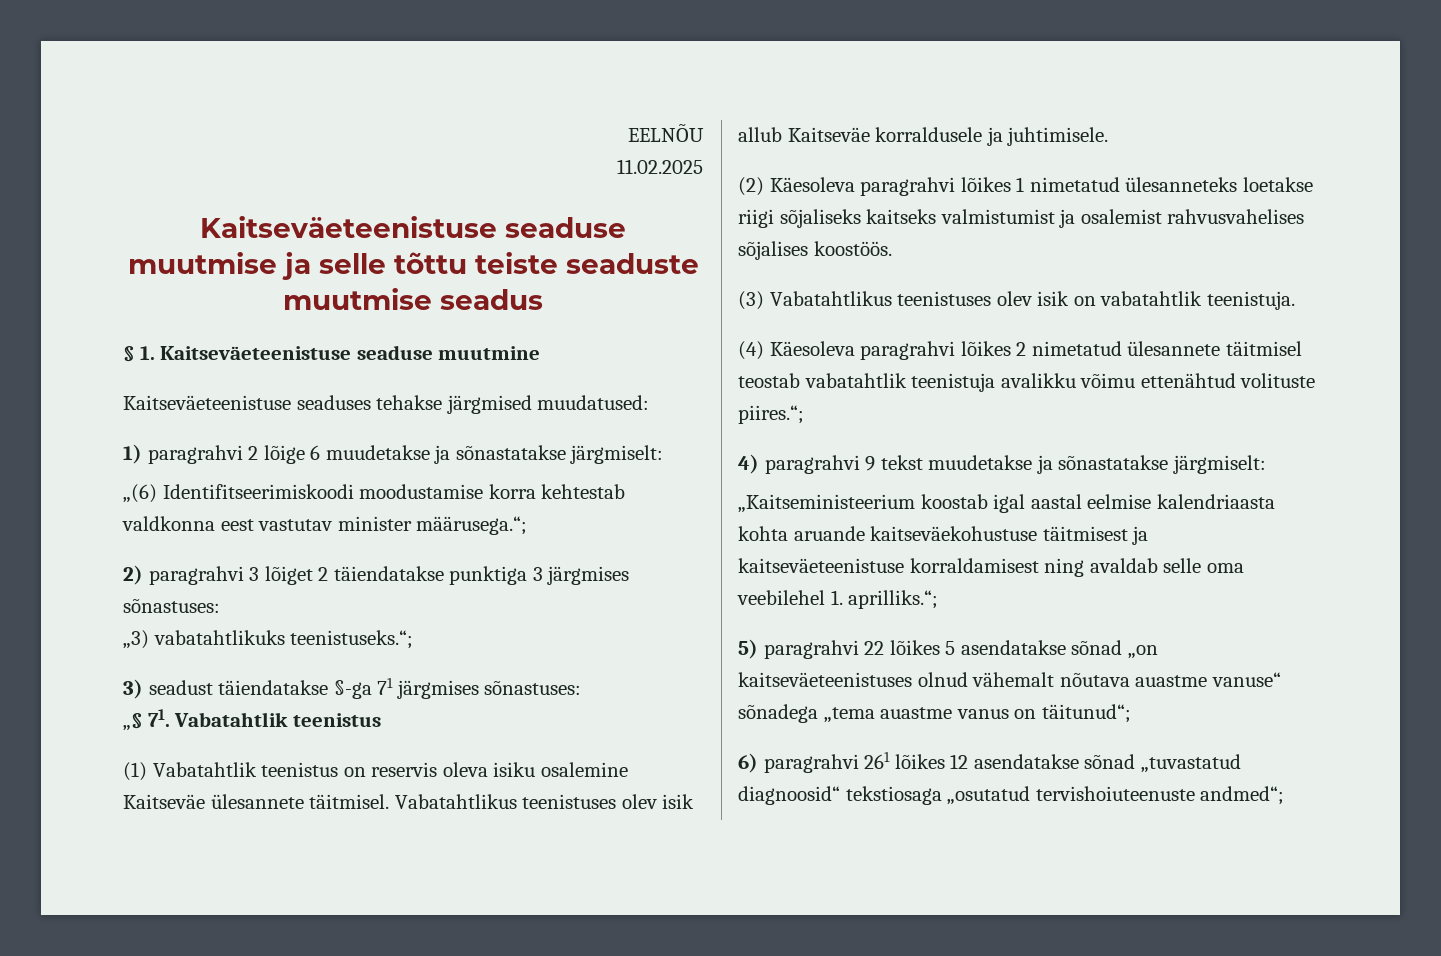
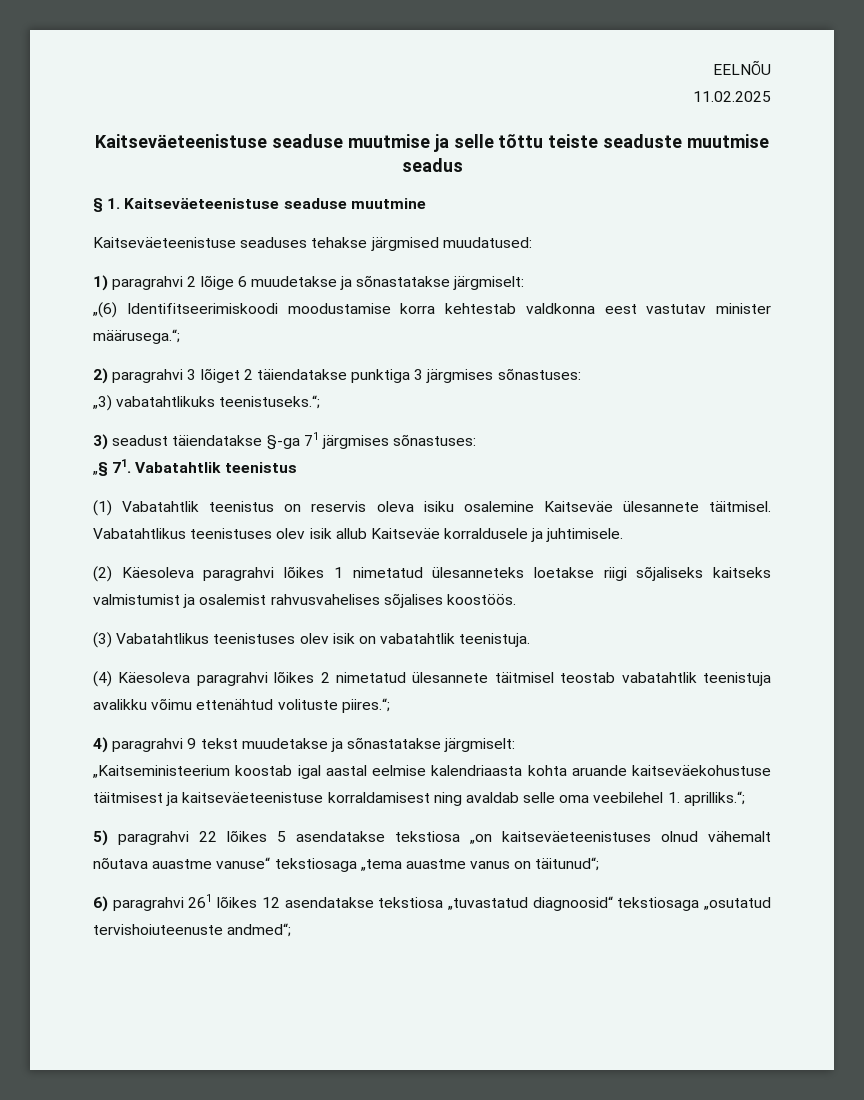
- 5) paragrahvi 22 lõikes 5 asendatakse sõnad „on kaitseväeteenistuses olnud vähemalt nõutava auastme vanuse“ sõnadega „tema auastme vanus on täitunud“;
+ 5) paragrahvi 22 lõikes 5 asendatakse tekstiosa „on kaitseväeteenistuses olnud vähemalt nõutava auastme vanuse“ tekstiosaga „tema auastme vanus on täitunud“;
- 6) paragrahvi 261 lõikes 12 asendatakse sõnad „tuvastatud diagnoosid“ tekstiosaga „osutatud tervishoiuteenuste andmed“;
+ 6) paragrahvi 261 lõikes 12 asendatakse tekstiosa „tuvastatud diagnoosid“ tekstiosaga „osutatud tervishoiuteenuste andmed“;

